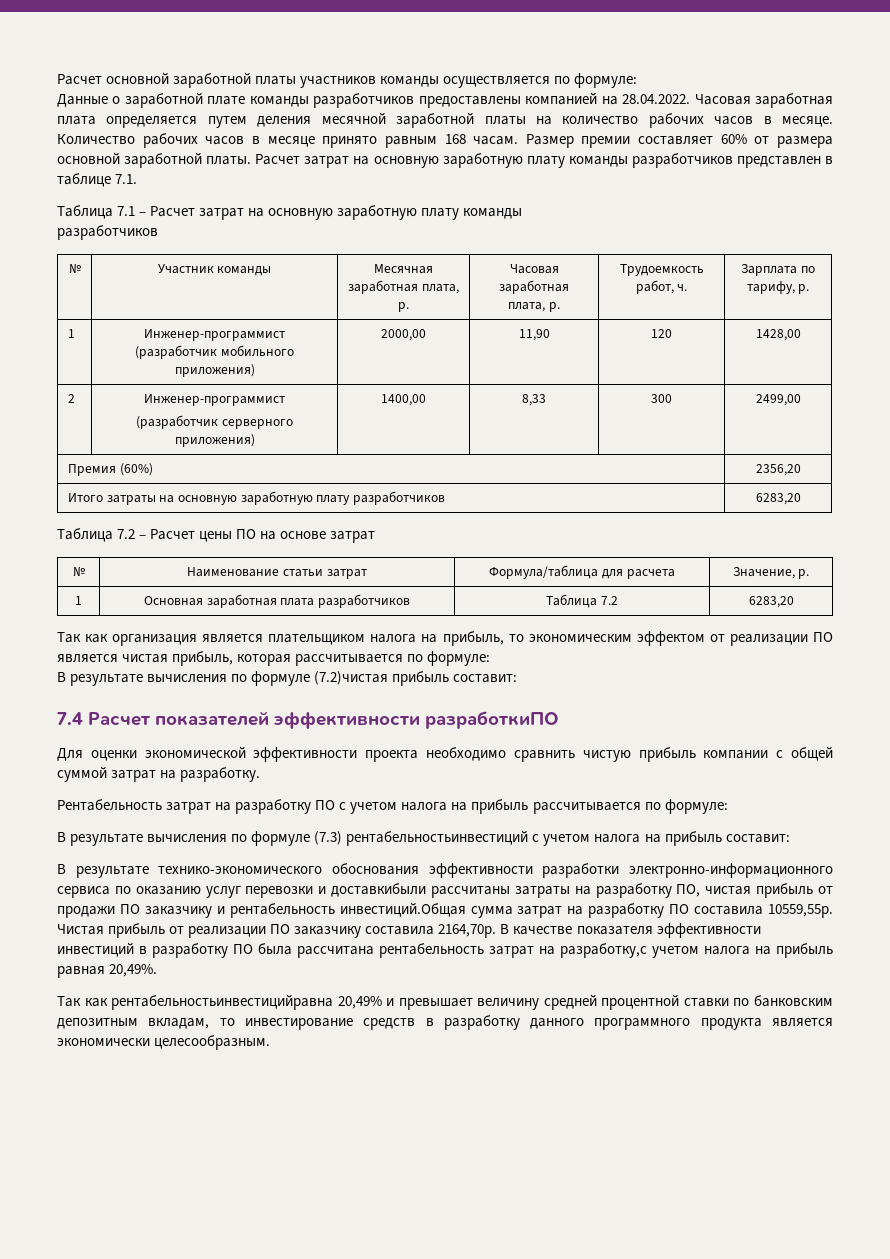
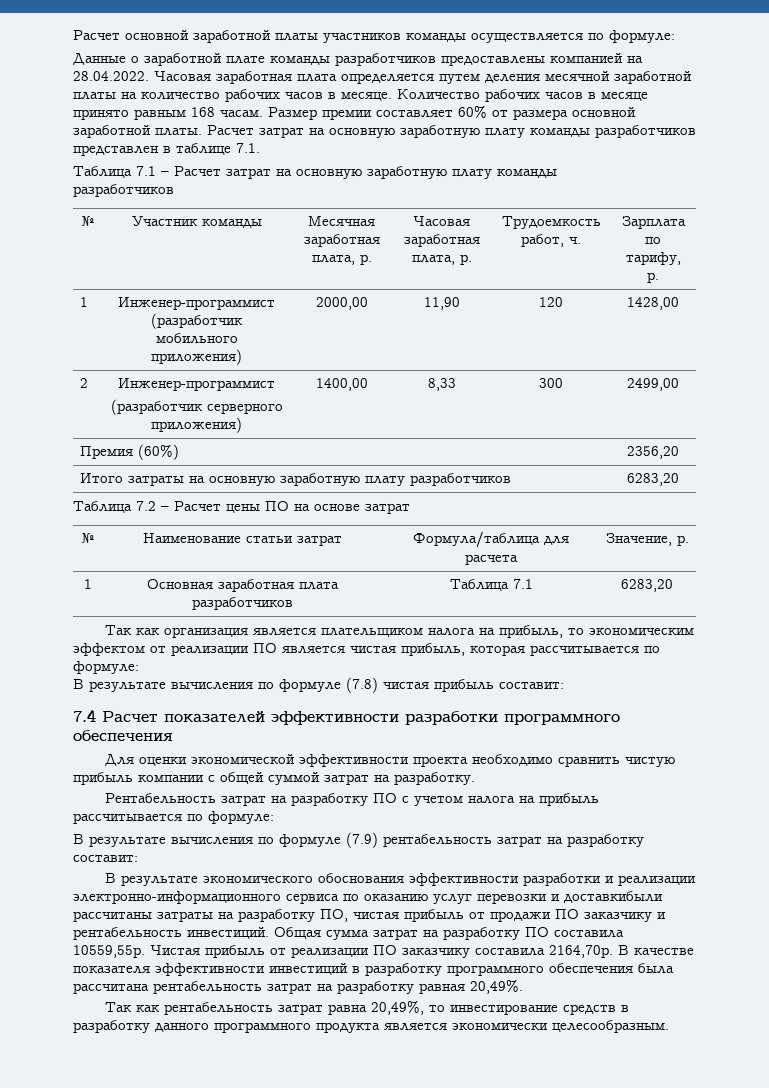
- 1 | Основная заработная плата разработчиков | Таблица 7.2 | 6283,20
+ 1 | Основная заработная плата разработчиков | Таблица 7.1 | 6283,20
- В результате вычисления по формуле (7.2)чистая прибыль составит:
+ В результате вычисления по формуле (7.8) чистая прибыль составит:
- 7.4 Расчет показателей эффективности разработкиПО
+ 7.4 Расчет показателей эффективности разработки программного обеспечения
- В результате вычисления по формуле (7.3) рентабельностьинвестиций с учетом налога на прибыль составит:
+ В результате вычисления по формуле (7.9) рентабельность затрат на разработку составит:
- В результате технико-экономического обоснования эффективности разработки электронно-информационного сервиса по оказанию услуг перевозки и доставкибыли рассчитаны затраты на разработку ПО, чистая прибыль от продажи ПО заказчику и рентабельность инвестиций.Общая сумма затрат на разработку ПО составила 10559,55р.
+ В результате экономического обоснования эффективности разработки и реализации электронно-информационного сервиса по оказанию услуг перевозки и доставкибыли рассчитаны затраты на разработку ПО, чистая прибыль от продажи ПО заказчику и рентабельность инвестиций. Общая сумма затрат на разработку ПО составила 10559,55р.
- В качестве показателя эффективности инвестиций в разработку ПО была рассчитана рентабельность затрат на разработку,с учетом налога на прибыль равная 20,49%.
+ В качестве показателя эффективности инвестиций в разработку программного обеспечения была рассчитана рентабельность затрат на разработку равная 20,49%.
- Так как рентабельностьинвестицийравна 20,49% и превышает величину средней процентной ставки по банковским депозитным вкладам, то инвестирование средств в разработку данного программного продукта является экономически целесообразным.
+ Так как рентабельность затрат равна 20,49%, то инвестирование средств в разработку данного программного продукта является экономически целесообразным.

